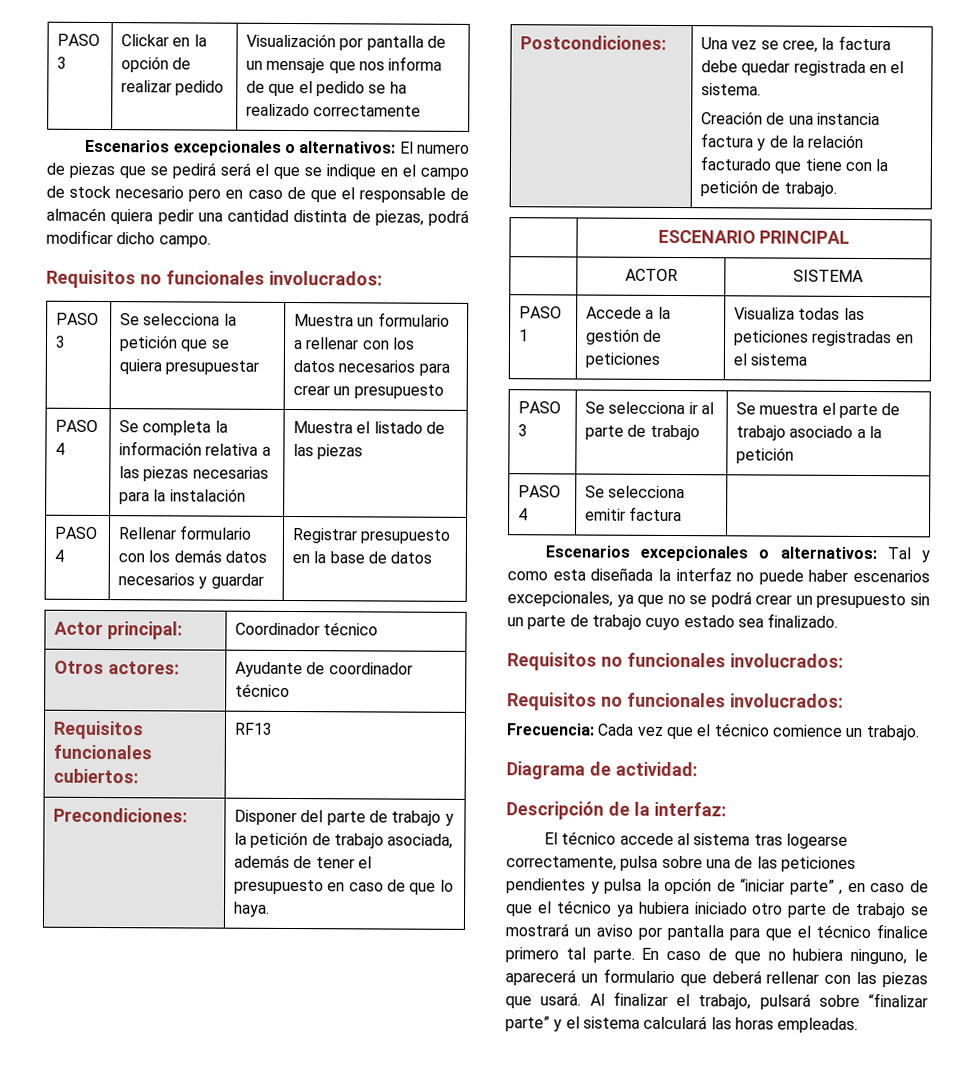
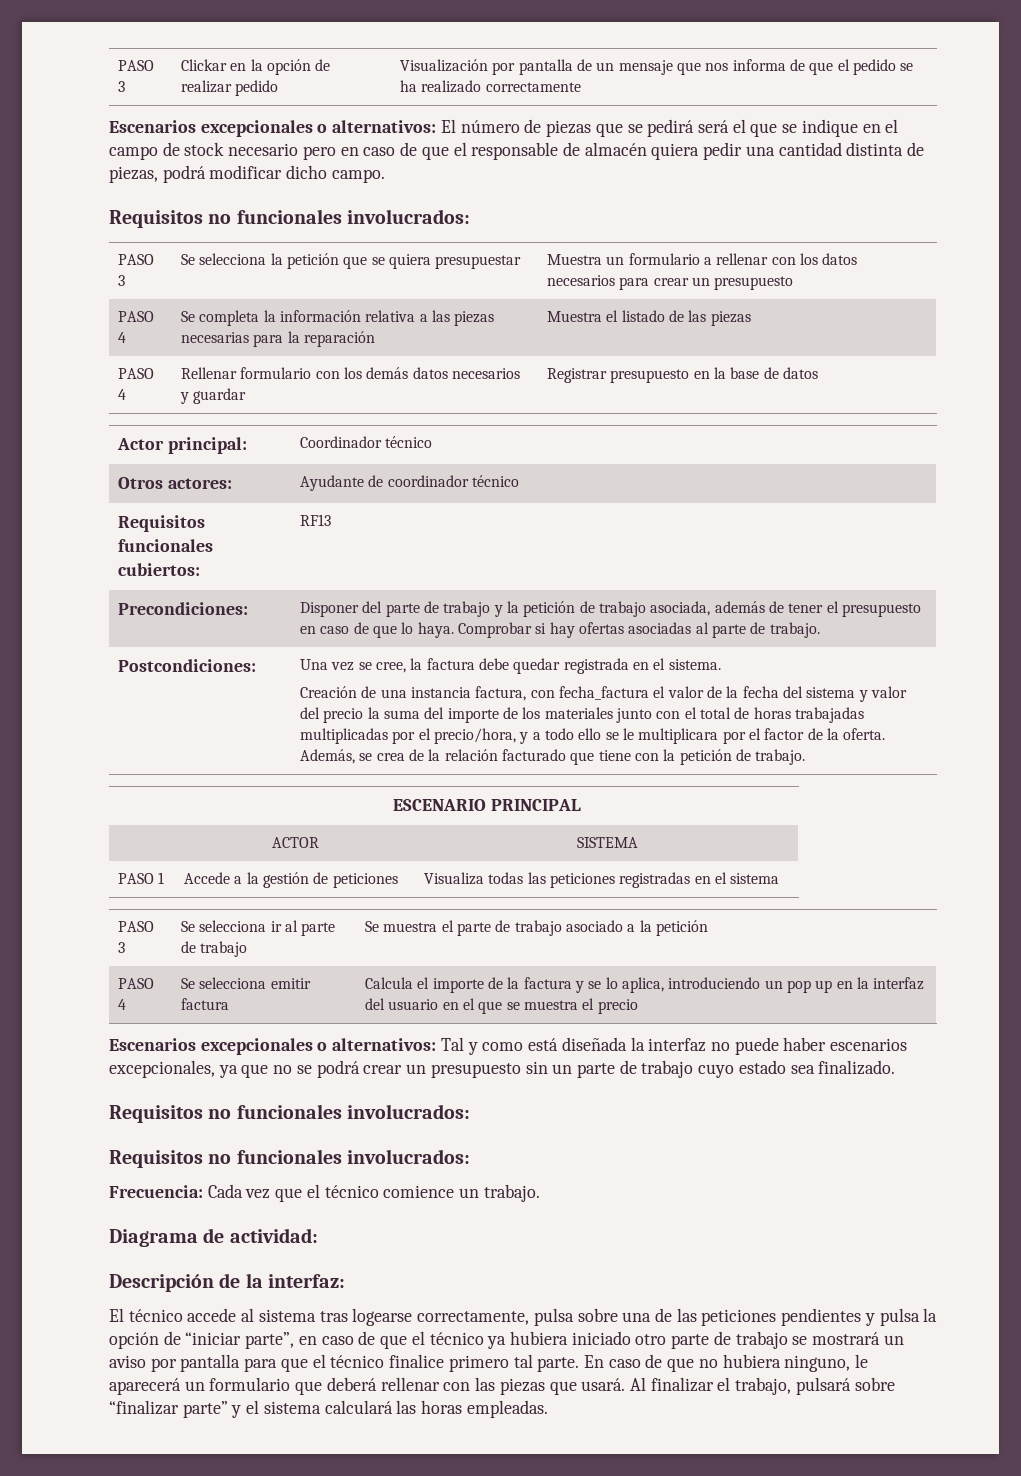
- Escenarios excepcionales o alternativos: El numero de piezas que se pedirá será el que se indique en el campo de stock necesario pero en caso de que el responsable de almacén quiera pedir una cantidad distinta de piezas, podrá modificar dicho campo.
+ Escenarios excepcionales o alternativos: El número de piezas que se pedirá será el que se indique en el campo de stock necesario pero en caso de que el responsable de almacén quiera pedir una cantidad distinta de piezas, podrá modificar dicho campo.
- PASO 4 | Se completa la información relativa a las piezas necesarias para la instalación | Muestra el listado de las piezas
+ PASO 4 | Se completa la información relativa a las piezas necesarias para la reparación | Muestra el listado de las piezas
- Precondiciones: | Disponer del parte de trabajo y la petición de trabajo asociada, además de tener el presupuesto en caso de que lo haya.
+ Precondiciones: | Disponer del parte de trabajo y la petición de trabajo asociada, además de tener el presupuesto en caso de que lo haya. Comprobar si hay ofertas asociadas al parte de trabajo.
- Creación de una instancia factura y de la relación facturado que tiene con la petición de trabajo.
+ Creación de una instancia factura, con fecha_factura el valor de la fecha del sistema y valor del precio la suma del importe de los materiales junto con el total de horas trabajadas multiplicadas por el precio/hora, y a todo ello se le multiplicara por el factor de la oferta. Además, se crea de la relación facturado que tiene con la petición de trabajo.
- PASO 4 | Se selecciona emitir factura |
+ PASO 4 | Se selecciona emitir factura | Calcula el importe de la factura y se lo aplica, introduciendo un pop up en la interfaz del usuario en el que se muestra el precio
- Escenarios excepcionales o alternativos: Tal y como esta diseñada la interfaz no puede haber escenarios excepcionales, ya que no se podrá crear un presupuesto sin un parte de trabajo cuyo estado sea finalizado.
+ Escenarios excepcionales o alternativos: Tal y como está diseñada la interfaz no puede haber escenarios excepcionales, ya que no se podrá crear un presupuesto sin un parte de trabajo cuyo estado sea finalizado.
- El técnico accede al sistema tras logearse correctamente, pulsa sobre una de las peticiones pendientes y pulsa la opción de “iniciar parte” , en caso de que el técnico ya hubiera iniciado otro parte de trabajo se mostrará un aviso por pantalla para que el técnico finalice primero tal parte.
+ El técnico accede al sistema tras logearse correctamente, pulsa sobre una de las peticiones pendientes y pulsa la opción de “iniciar parte”, en caso de que el técnico ya hubiera iniciado otro parte de trabajo se mostrará un aviso por pantalla para que el técnico finalice primero tal parte.

